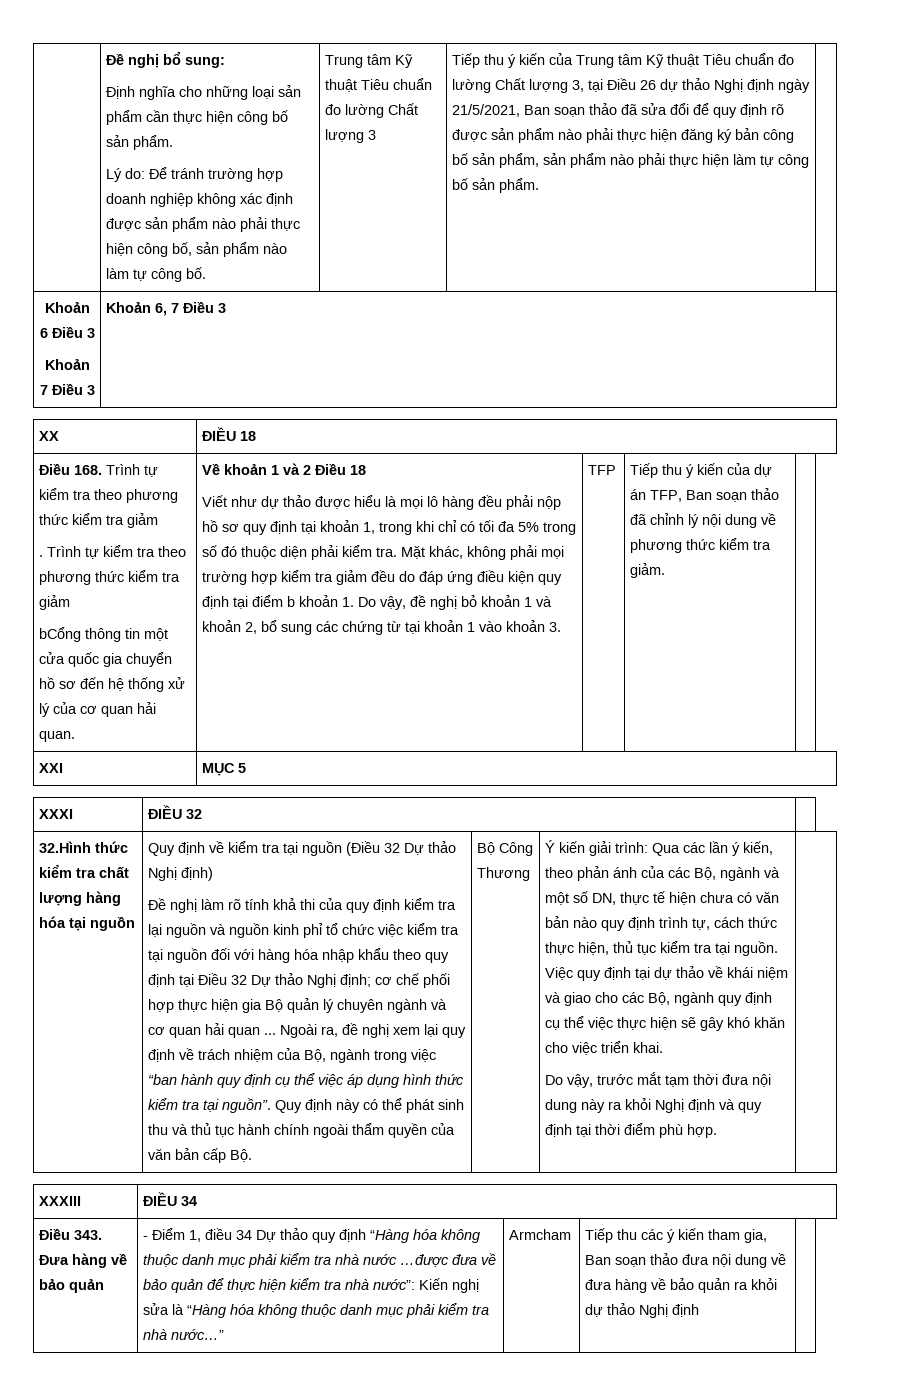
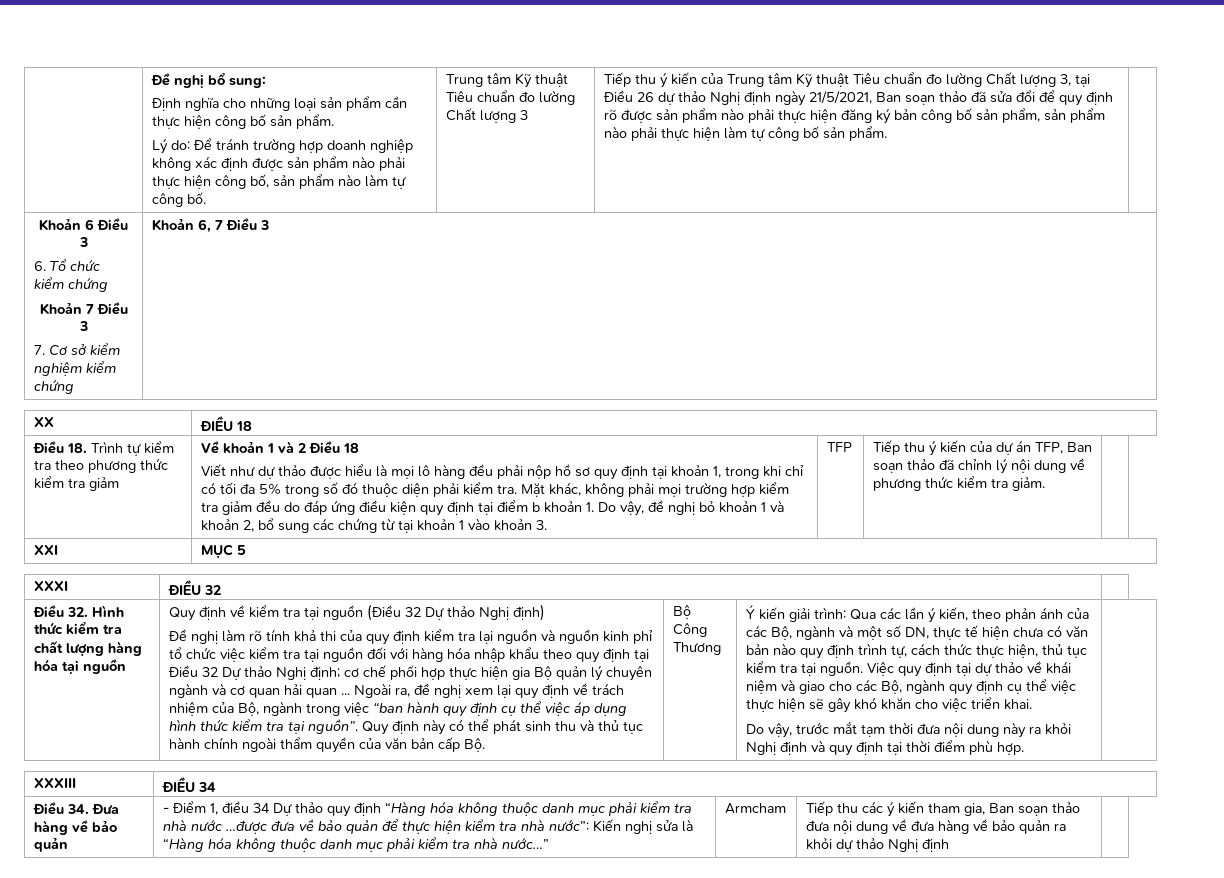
  Khoản 6 Điều 3
- Khoản 7 Điều 3 | Khoản 6, 7 Điều 3
+ 6. Tổ chức kiểm chứng
+ Khoản 7 Điều 3
+ 7. Cơ sở kiểm nghiệm kiểm chứng | Khoản 6, 7 Điều 3
- Điều 168. Trình tự kiểm tra theo phương thức kiểm tra giảm
+ Điều 18. Trình tự kiểm tra theo phương thức kiểm tra giảm
- . Trình tự kiểm tra theo phương thức kiểm tra giảm
- bCổng thông tin một cửa quốc gia chuyển hồ sơ đến hệ thống xử lý của cơ quan hải quan.
- 32.Hình thức kiểm tra chất lượng hàng hóa tại nguồn
+ Điều 32. Hình thức kiểm tra chất lượng hàng hóa tại nguồn
- Điều 343. Đưa hàng về bảo quản
+ Điều 34. Đưa hàng về bảo quản

